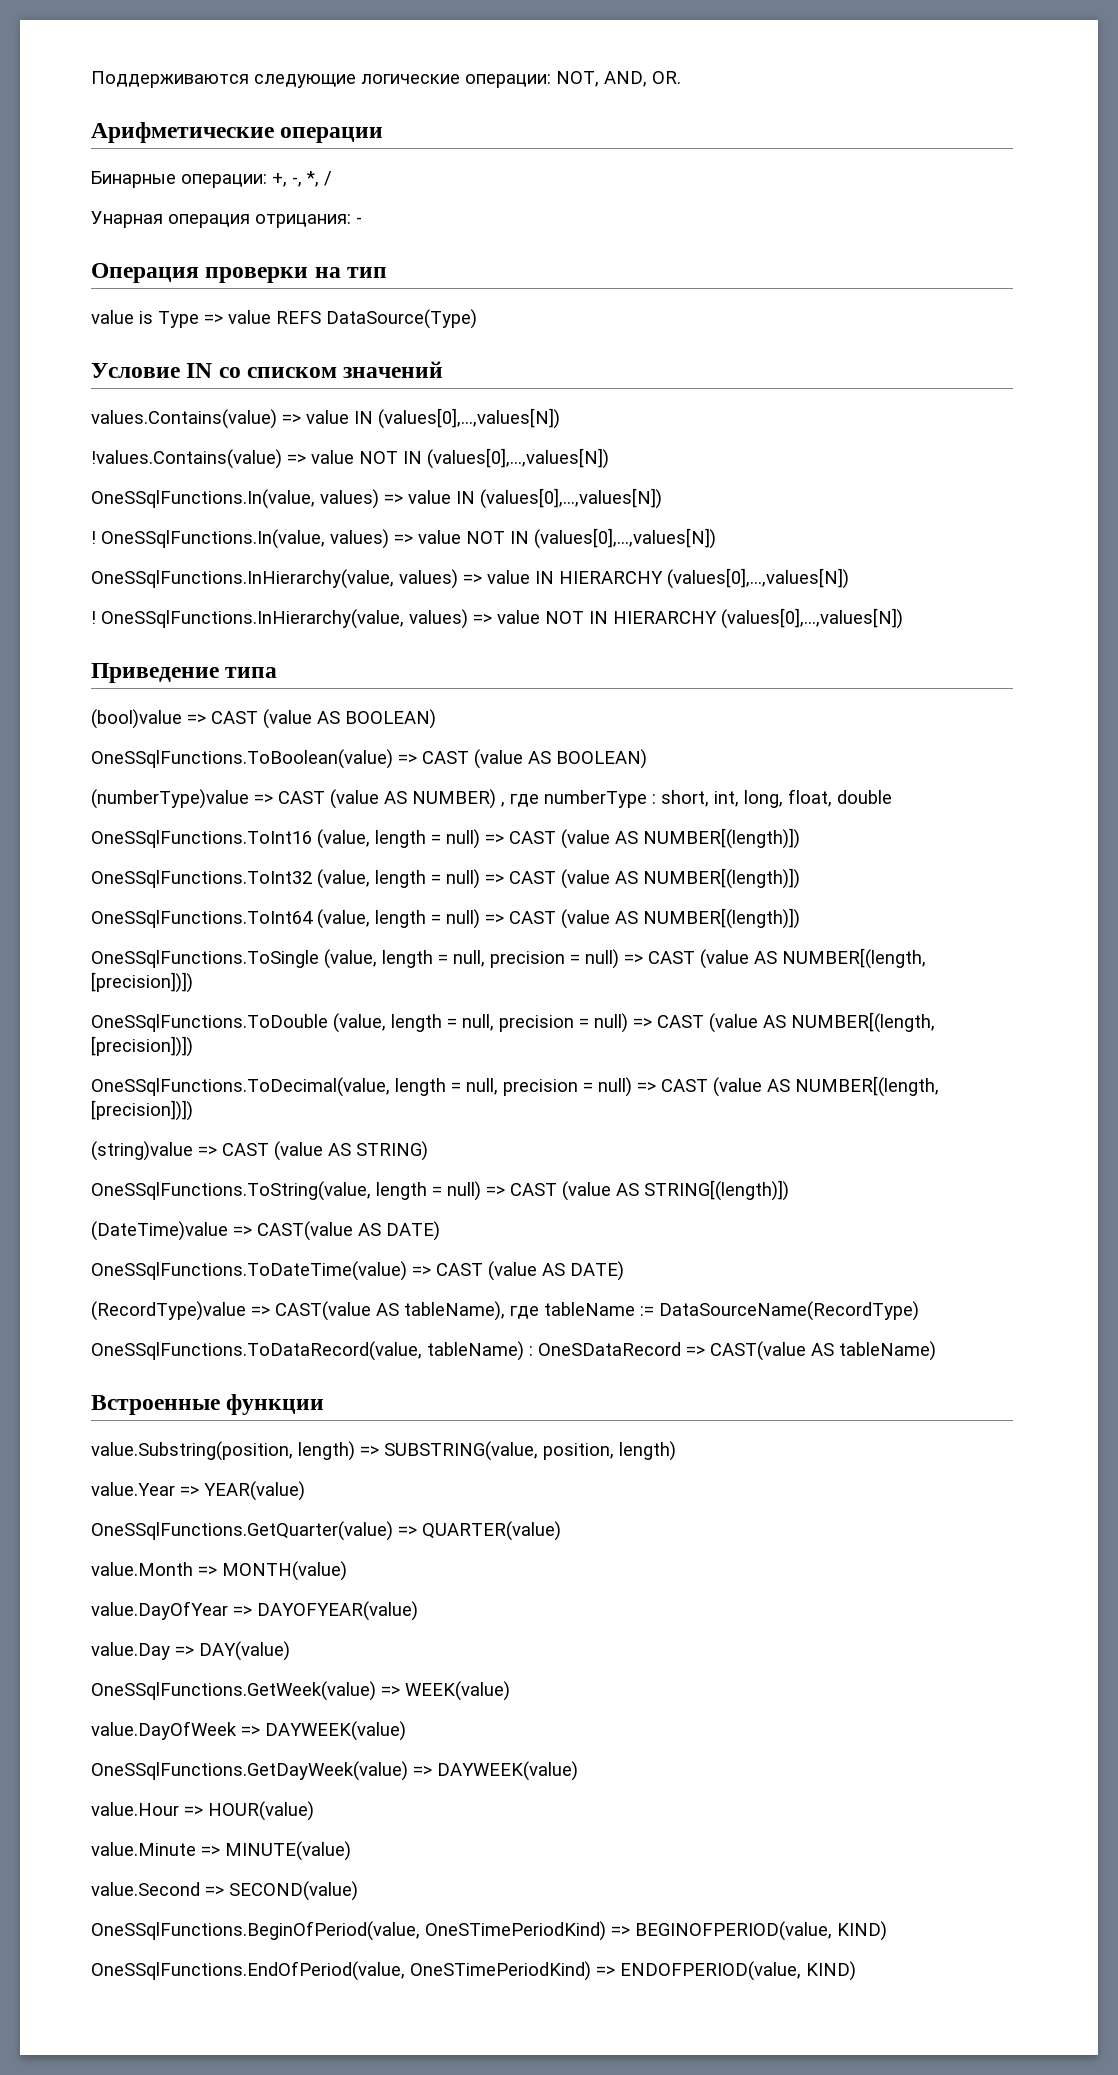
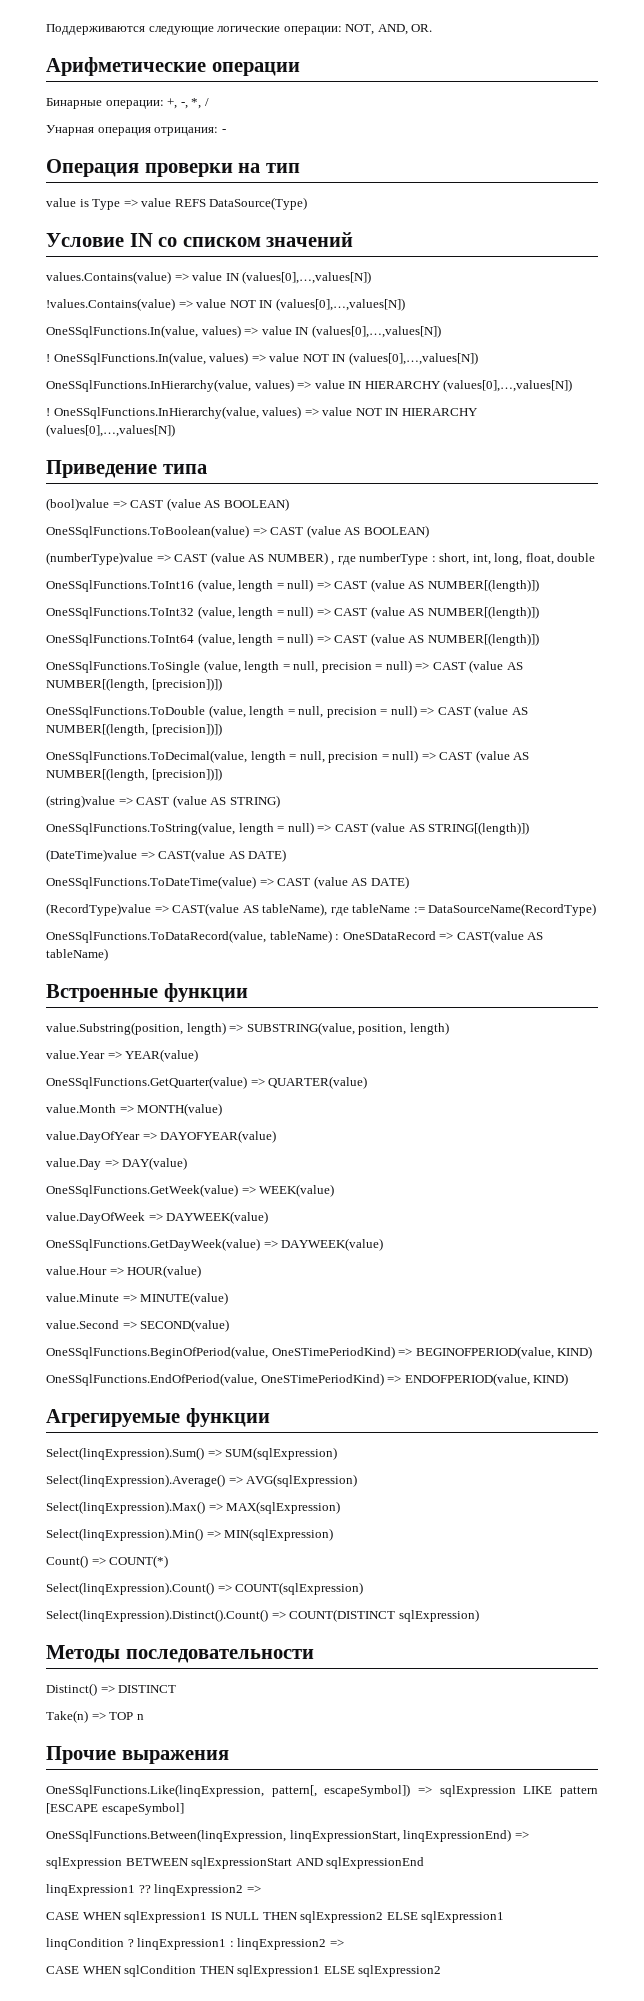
+ Агрегируемые функции
+ Select(linqExpression).Sum() => SUM(sqlExpression)
+ Select(linqExpression).Average() => AVG(sqlExpression)
+ Select(linqExpression).Max() => MAX(sqlExpression)
+ Select(linqExpression).Min() => MIN(sqlExpression)
+ Count() => COUNT(*)
+ Select(linqExpression).Count() => COUNT(sqlExpression)
+ Select(linqExpression).Distinct().Count() => COUNT(DISTINCT sqlExpression)
+ Методы последовательности
+ Distinct() => DISTINCT
+ Take(n) => TOP n
+ Прочие выражения
+ OneSSqlFunctions.Like(linqExpression, pattern[, escapeSymbol]) => sqlExpression LIKE pattern [ESCAPE escapeSymbol]
+ OneSSqlFunctions.Between(linqExpression, linqExpressionStart, linqExpressionEnd) =>
+ sqlExpression BETWEEN sqlExpressionStart AND sqlExpressionEnd
+ linqExpression1 ?? linqExpression2 =>
+ CASE WHEN sqlExpression1 IS NULL THEN sqlExpression2 ELSE sqlExpression1
+ linqCondition ? linqExpression1 : linqExpression2 =>
+ CASE WHEN sqlCondition THEN sqlExpression1 ELSE sqlExpression2

